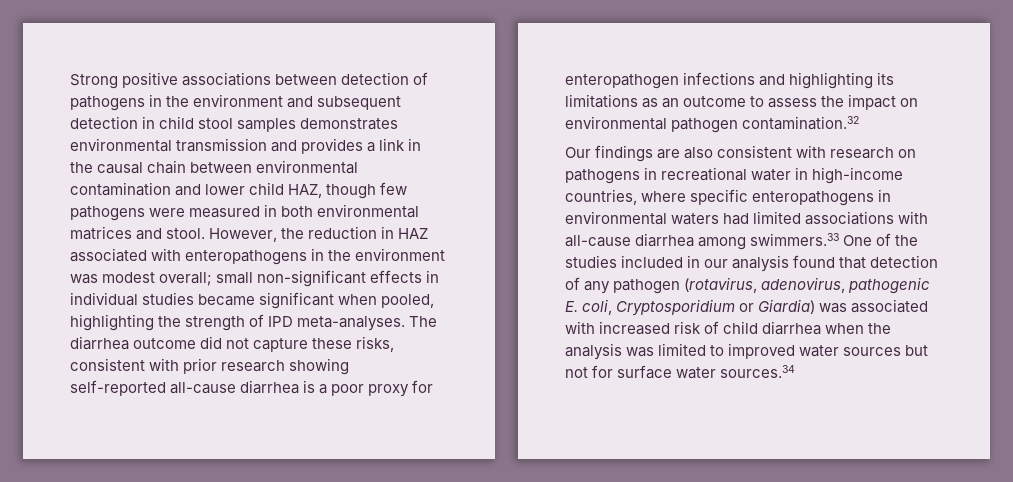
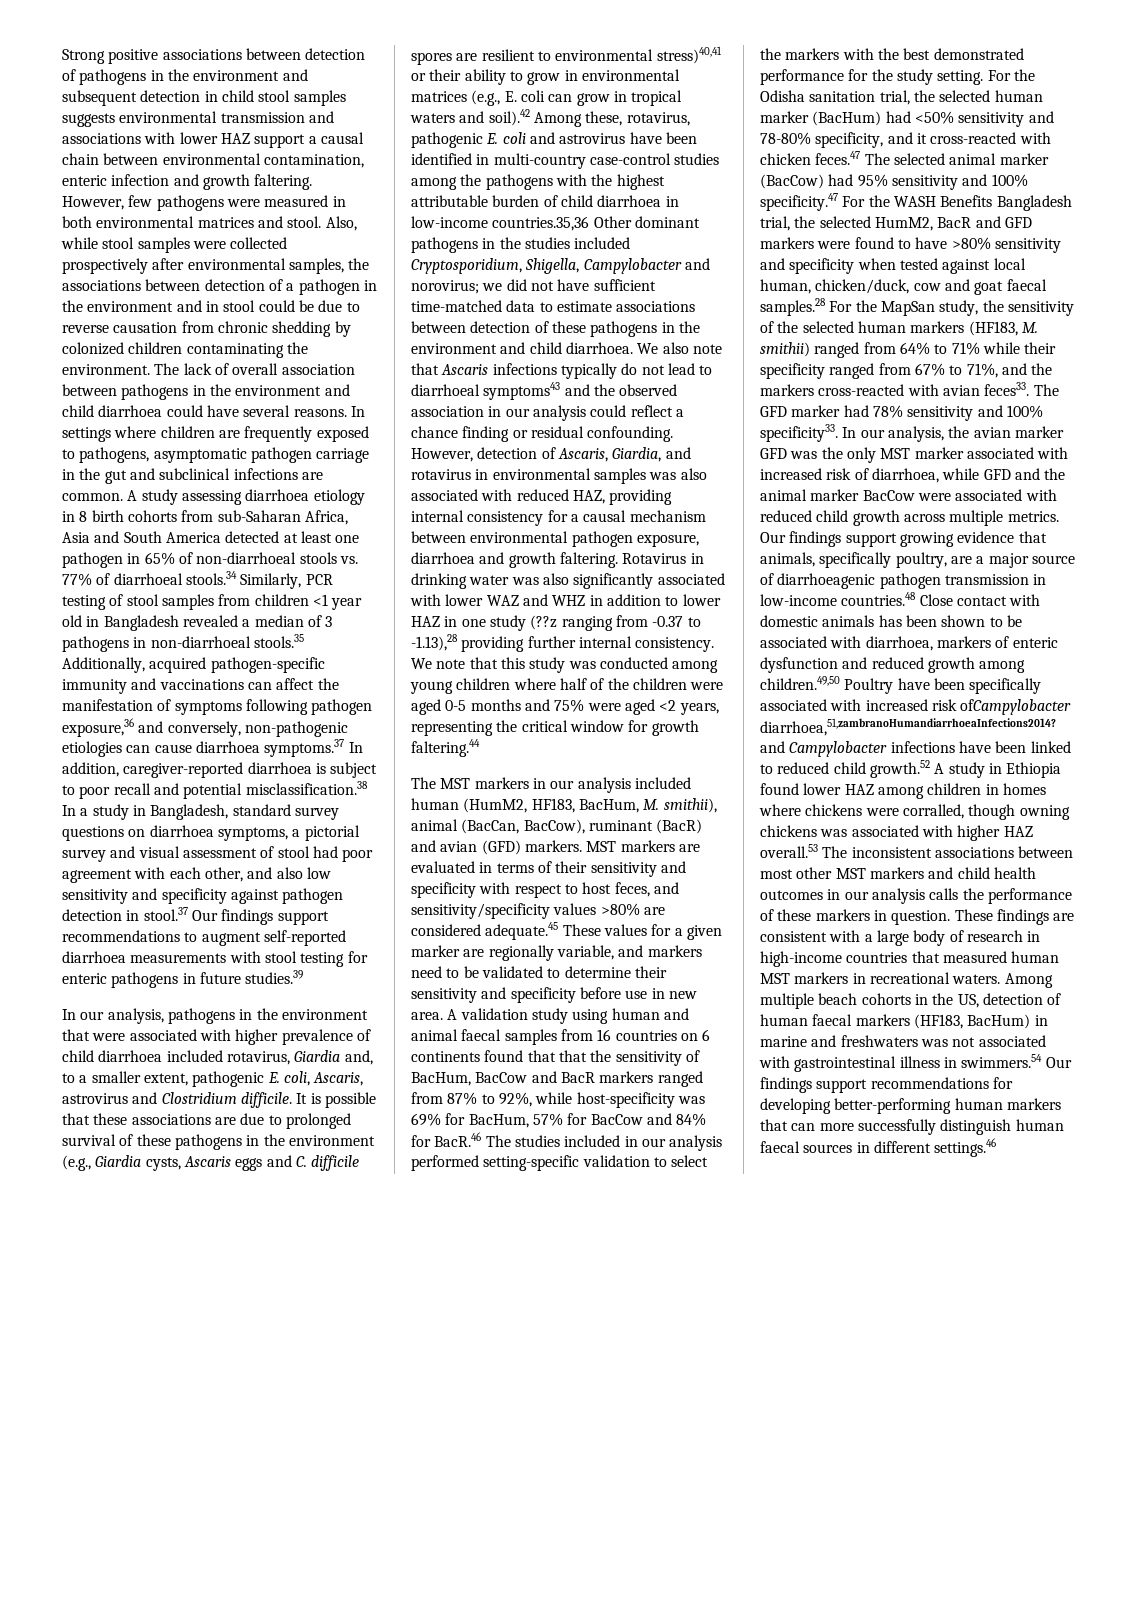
- Strong positive associations between detection of pathogens in the environment and subsequent detection in child stool samples demonstrates environmental transmission and provides a link in the causal chain between environmental contamination and lower child HAZ, though few pathogens were measured in both environmental matrices and stool.
+ Strong positive associations between detection of pathogens in the environment and subsequent detection in child stool samples suggests environmental transmission and associations with lower HAZ support a causal chain between environmental contamination, enteric infection and growth faltering. However, few pathogens were measured in both environmental matrices and stool.
- However, the reduction in HAZ associated with enteropathogens in the environment was modest overall; small non-significant effects in individual studies became significant when pooled, highlighting the strength of IPD meta-analyses. The diarrhea outcome did not capture these risks, consistent with prior research showing self-reported all-cause diarrhea is a poor proxy for enteropathogen infections and highlighting its limitations as an outcome to assess the impact on environmental pathogen contamination.32
- Our findings are also consistent with research on pathogens in recreational water in high-income countries, where specific enteropathogens in environmental waters had limited associations with all-cause diarrhea among swimmers.33 One of the studies included in our analysis found that detection of any pathogen (rotavirus, adenovirus, pathogenic E. coli, Cryptosporidium or Giardia) was associated with increased risk of child diarrhea when the analysis was limited to improved water sources but not for surface water sources.34
+ Also, while stool samples were collected prospectively after environmental samples, the associations between detection of a pathogen in the environment and in stool could be due to reverse causation from chronic shedding by colonized children contaminating the environment. The lack of overall association between pathogens in the environment and child diarrhoea could have several reasons. In settings where children are frequently exposed to pathogens, asymptomatic pathogen carriage in the gut and subclinical infections are common. A study assessing diarrhoea etiology in 8 birth cohorts from sub-Saharan Africa, Asia and South America detected at least one pathogen in 65% of non-diarrhoeal stools vs. 77% of diarrhoeal stools.34 Similarly, PCR testing of stool samples from children <1 year old in Bangladesh revealed a median of 3 pathogens in non-diarrhoeal stools.35 Additionally, acquired pathogen-specific immunity and vaccinations can affect the manifestation of symptoms following pathogen exposure,36 and conversely, non-pathogenic etiologies can cause diarrhoea symptoms.37 In addition, caregiver-reported diarrhoea is subject to poor recall and potential misclassification.38 In a study in Bangladesh, standard survey questions on diarrhoea symptoms, a pictorial survey and visual assessment of stool had poor agreement with each other, and also low sensitivity and specificity against pathogen detection in stool.37 Our findings support recommendations to augment self-reported diarrhoea measurements with stool testing for enteric pathogens in future studies.39
+ In our analysis, pathogens in the environment that were associated with higher prevalence of child diarrhoea included rotavirus, Giardia and, to a smaller extent, pathogenic E. coli, Ascaris, astrovirus and Clostridium difficile. It is possible that these associations are due to prolonged survival of these pathogens in the environment (e.g., Giardia cysts, Ascaris eggs and C. difficile spores are resilient to environmental stress)40,41 or their ability to grow in environmental matrices (e.g., E. coli can grow in tropical waters and soil).42 Among these, rotavirus, pathogenic E. coli and astrovirus have been identified in multi-country case-control studies among the pathogens with the highest attributable burden of child diarrhoea in low-income countries.35,36 Other dominant pathogens in the studies included Cryptosporidium, Shigella, Campylobacter and norovirus; we did not have sufficient time-matched data to estimate associations between detection of these pathogens in the environment and child diarrhoea. We also note that Ascaris infections typically do not lead to diarrhoeal symptoms43 and the observed association in our analysis could reflect a chance finding or residual confounding. However, detection of Ascaris, Giardia, and rotavirus in environmental samples was also associated with reduced HAZ, providing internal consistency for a causal mechanism between environmental pathogen exposure, diarrhoea and growth faltering. Rotavirus in drinking water was also significantly associated with lower WAZ and WHZ in addition to lower HAZ in one study (??z ranging from -0.37 to -1.13),28 providing further internal consistency. We note that this study was conducted among young children where half of the children were aged 0-5 months and 75% were aged <2 years, representing the critical window for growth faltering.44
+ The MST markers in our analysis included human (HumM2, HF183, BacHum, M. smithii), animal (BacCan, BacCow), ruminant (BacR) and avian (GFD) markers. MST markers are evaluated in terms of their sensitivity and specificity with respect to host feces, and sensitivity/specificity values >80% are considered adequate.45 These values for a given marker are regionally variable, and markers need to be validated to determine their sensitivity and specificity before use in new area. A validation study using human and animal faecal samples from 16 countries on 6 continents found that that the sensitivity of BacHum, BacCow and BacR markers ranged from 87% to 92%, while host-specificity was 69% for BacHum, 57% for BacCow and 84% for BacR.46 The studies included in our analysis performed setting-specific validation to select the markers with the best demonstrated performance for the study setting. For the Odisha sanitation trial, the selected human marker (BacHum) had <50% sensitivity and 78-80% specificity, and it cross-reacted with chicken feces.47 The selected animal marker (BacCow) had 95% sensitivity and 100% specificity.47 For the WASH Benefits Bangladesh trial, the selected HumM2, BacR and GFD markers were found to have >80% sensitivity and specificity when tested against local human, chicken/duck, cow and goat faecal samples.28 For the MapSan study, the sensitivity of the selected human markers (HF183, M. smithii) ranged from 64% to 71% while their specificity ranged from 67% to 71%, and the markers cross-reacted with avian feces33. The GFD marker had 78% sensitivity and 100% specificity33. In our analysis, the avian marker GFD was the only MST marker associated with increased risk of diarrhoea, while GFD and the animal marker BacCow were associated with reduced child growth across multiple metrics. Our findings support growing evidence that animals, specifically poultry, are a major source of diarrhoeagenic pathogen transmission in low-income countries.48 Close contact with domestic animals has been shown to be associated with diarrhoea, markers of enteric dysfunction and reduced growth among children.49,50 Poultry have been specifically associated with increased risk ofCampylobacter diarrhoea,51,zambranoHumandiarrhoeaInfections2014? and Campylobacter infections have been linked to reduced child growth.52 A study in Ethiopia found lower HAZ among children in homes where chickens were corralled, though owning chickens was associated with higher HAZ overall.53 The inconsistent associations between most other MST markers and child health outcomes in our analysis calls the performance of these markers in question. These findings are consistent with a large body of research in high-income countries that measured human MST markers in recreational waters. Among multiple beach cohorts in the US, detection of human faecal markers (HF183, BacHum) in marine and freshwaters was not associated with gastrointestinal illness in swimmers.54 Our findings support recommendations for developing better-performing human markers that can more successfully distinguish human faecal sources in different settings.46

